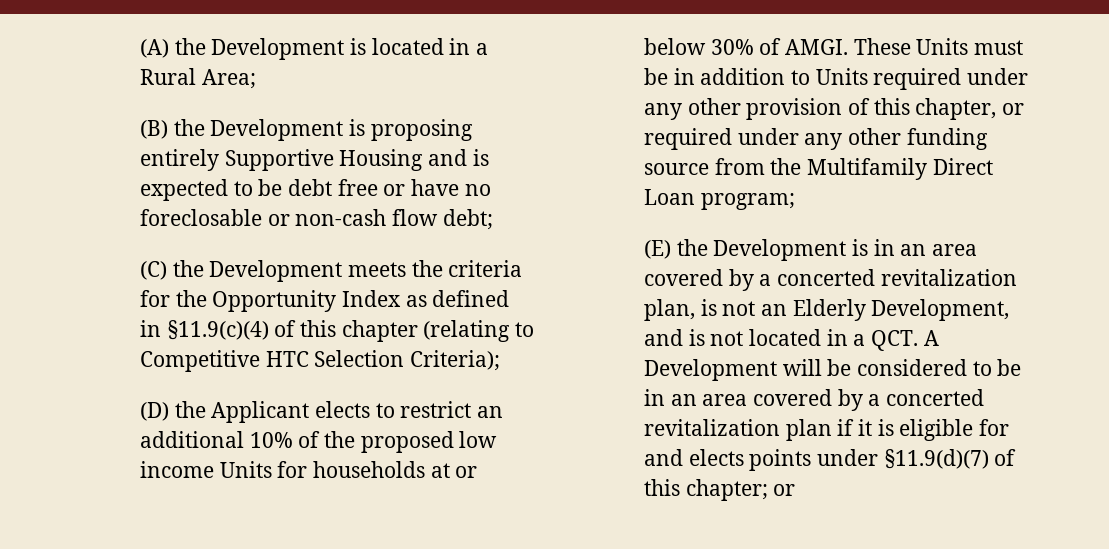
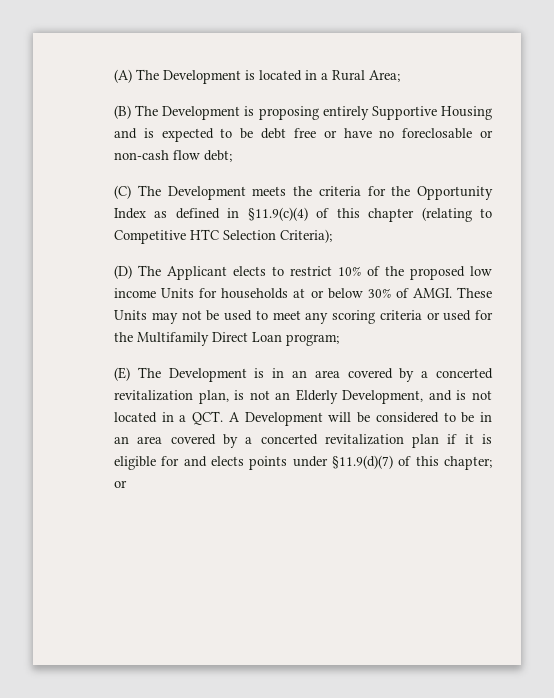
- (A) the Development is located in a Rural Area;
+ (A) The Development is located in a Rural Area;
- (B) the Development is proposing entirely Supportive Housing and is expected to be debt free or have no foreclosable or non-cash flow debt;
+ (B) The Development is proposing entirely Supportive Housing and is expected to be debt free or have no foreclosable or non-cash flow debt;
- (C) the Development meets the criteria for the Opportunity Index as defined in §11.9(c)(4) of this chapter (relating to Competitive HTC Selection Criteria);
+ (C) The Development meets the criteria for the Opportunity Index as defined in §11.9(c)(4) of this chapter (relating to Competitive HTC Selection Criteria);
- (D) the Applicant elects to restrict an additional 10% of the proposed low income Units for households at or below 30% of AMGI.
+ (D) The Applicant elects to restrict 10% of the proposed low income Units for households at or below 30% of AMGI.
- These Units must be in addition to Units required under any other provision of this chapter, or required under any other funding source from the Multifamily Direct Loan program;
+ These Units may not be used to meet any scoring criteria or used for the Multifamily Direct Loan program;
- (E) the Development is in an area covered by a concerted revitalization plan, is not an Elderly Development, and is not located in a QCT. A Development will be considered to be in an area covered by a concerted revitalization plan if it is eligible for and elects points under §11.9(d)(7) of this chapter; or
+ (E) The Development is in an area covered by a concerted revitalization plan, is not an Elderly Development, and is not located in a QCT. A Development will be considered to be in an area covered by a concerted revitalization plan if it is eligible for and elects points under §11.9(d)(7) of this chapter; or

